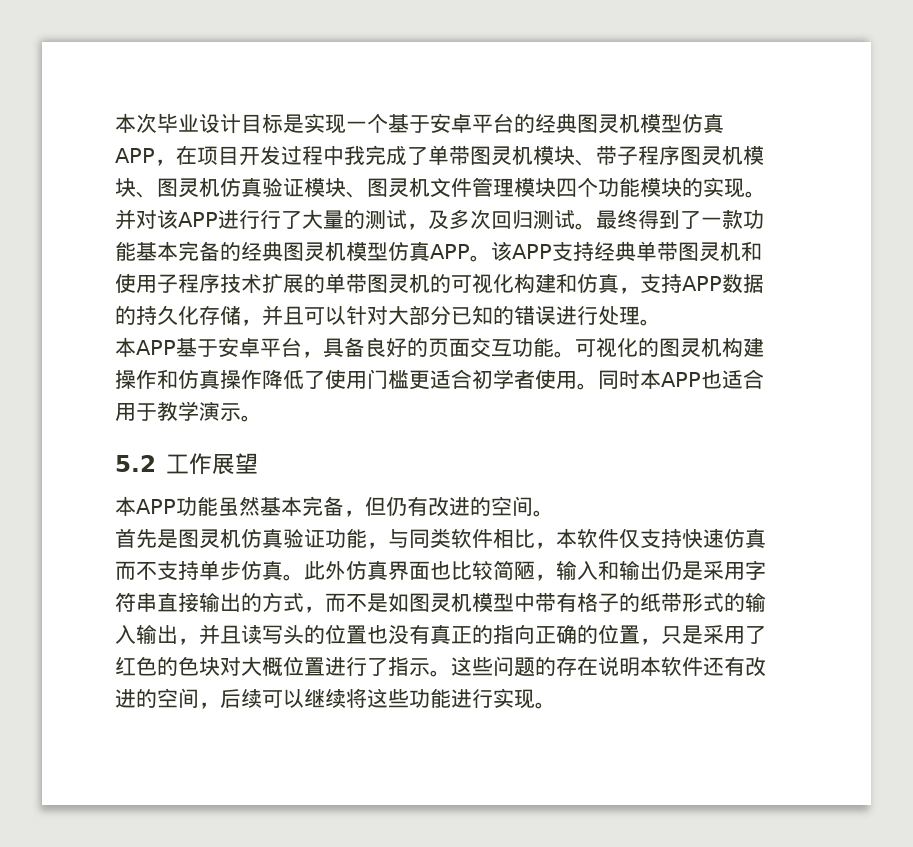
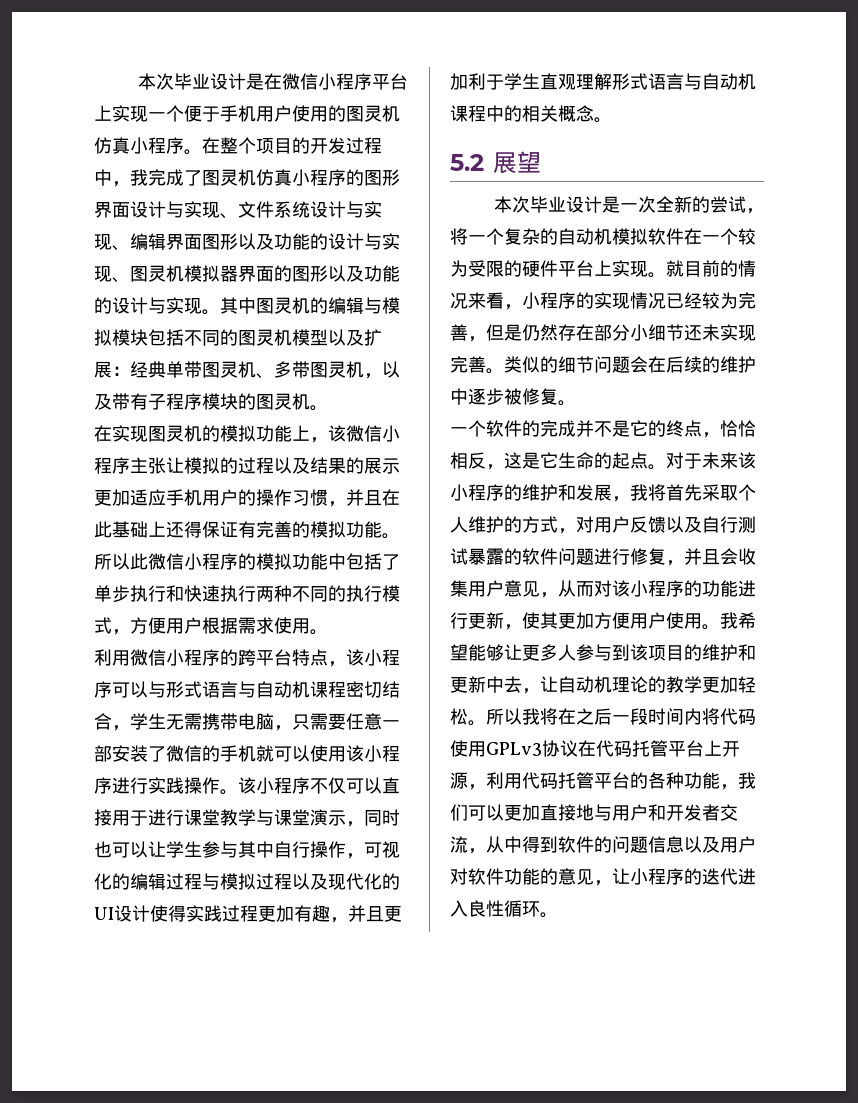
- 本次毕业设计目标是实现一个基于安卓平台的经典图灵机模型仿真APP，在项目开发过程中我完成了单带图灵机模块、带子程序图灵机模块、图灵机仿真验证模块、图灵机文件管理模块四个功能模块的实现。并对该APP进行行了大量的测试，及多次回归测试。最终得到了一款功能基本完备的经典图灵机模型仿真APP。该APP支持经典单带图灵机和使用子程序技术扩展的单带图灵机的可视化构建和仿真，支持APP数据的持久化存储，并且可以针对大部分已知的错误进行处理。
- 本APP基于安卓平台，具备良好的页面交互功能。可视化的图灵机构建操作和仿真操作降低了使用门槛更适合初学者使用。同时本APP也适合用于教学演示。
+ 本次毕业设计是在微信小程序平台上实现一个便于手机用户使用的图灵机仿真小程序。在整个项目的开发过程中，我完成了图灵机仿真小程序的图形界面设计与实现、文件系统设计与实现、编辑界面图形以及功能的设计与实现、图灵机模拟器界面的图形以及功能的设计与实现。其中图灵机的编辑与模拟模块包括不同的图灵机模型以及扩展：经典单带图灵机、多带图灵机，以及带有子程序模块的图灵机。
+ 在实现图灵机的模拟功能上，该微信小程序主张让模拟的过程以及结果的展示更加适应手机用户的操作习惯，并且在此基础上还得保证有完善的模拟功能。所以此微信小程序的模拟功能中包括了单步执行和快速执行两种不同的执行模式，方便用户根据需求使用。
+ 利用微信小程序的跨平台特点，该小程序可以与形式语言与自动机课程密切结合，学生无需携带电脑，只需要任意一部安装了微信的手机就可以使用该小程序进行实践操作。该小程序不仅可以直接用于进行课堂教学与课堂演示，同时也可以让学生参与其中自行操作，可视化的编辑过程与模拟过程以及现代化的UI设计使得实践过程更加有趣，并且更加利于学生直观理解形式语言与自动机课程中的相关概念。
- 5.2工作展望
+ 5.2展望
- 本APP功能虽然基本完备，但仍有改进的空间。
- 首先是图灵机仿真验证功能，与同类软件相比，本软件仅支持快速仿真而不支持单步仿真。此外仿真界面也比较简陋，输入和输出仍是采用字符串直接输出的方式，而不是如图灵机模型中带有格子的纸带形式的输入输出，并且读写头的位置也没有真正的指向正确的位置，只是采用了红色的色块对大概位置进行了指示。这些问题的存在说明本软件还有改进的空间，后续可以继续将这些功能进行实现。
+ 本次毕业设计是一次全新的尝试，将一个复杂的自动机模拟软件在一个较为受限的硬件平台上实现。就目前的情况来看，小程序的实现情况已经较为完善，但是仍然存在部分小细节还未实现完善。类似的细节问题会在后续的维护中逐步被修复。
+ 一个软件的完成并不是它的终点，恰恰相反，这是它生命的起点。对于未来该小程序的维护和发展，我将首先采取个人维护的方式，对用户反馈以及自行测试暴露的软件问题进行修复，并且会收集用户意见，从而对该小程序的功能进行更新，使其更加方便用户使用。我希望能够让更多人参与到该项目的维护和更新中去，让自动机理论的教学更加轻松。所以我将在之后一段时间内将代码使用GPLv3协议在代码托管平台上开源，利用代码托管平台的各种功能，我们可以更加直接地与用户和开发者交流，从中得到软件的问题信息以及用户对软件功能的意见，让小程序的迭代进入良性循环。

